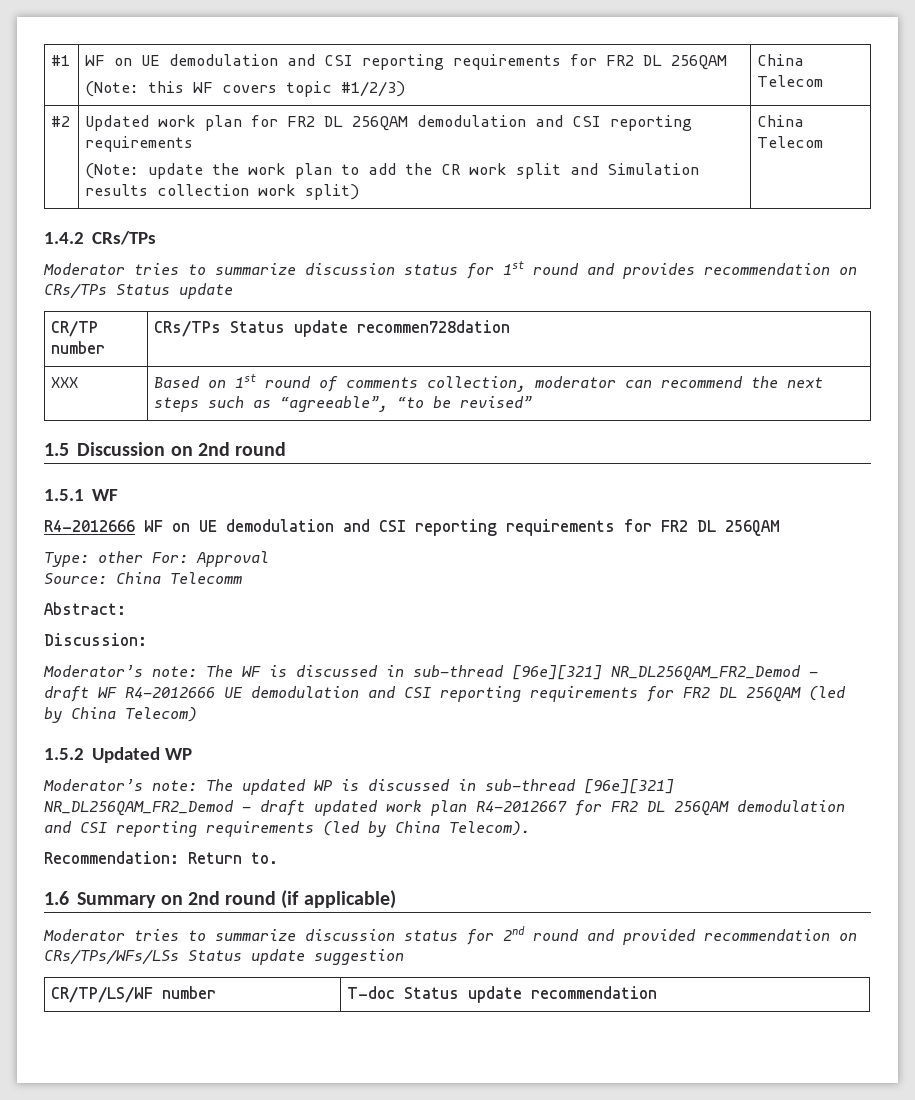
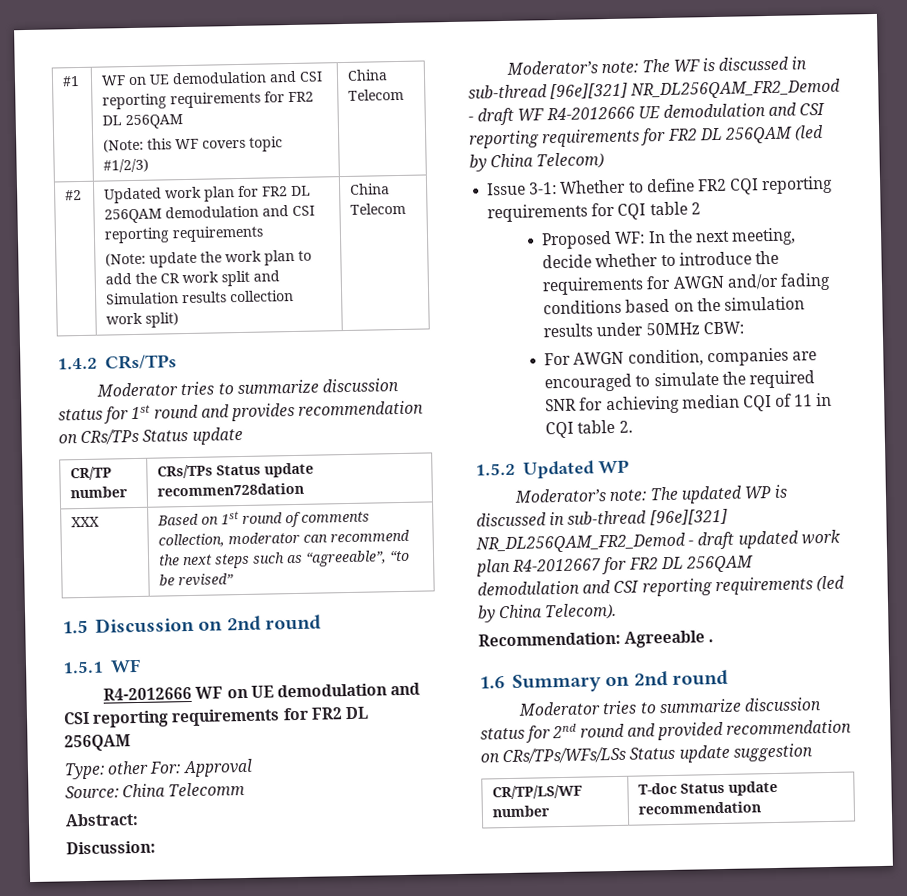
+ Issue 3-1: Whether to define FR2 CQI reporting requirements for CQI table 2
+ Proposed WF: In the next meeting, decide whether to introduce the requirements for AWGN and/or fading conditions based on the simulation results under 50MHz CBW:
+ For AWGN condition, companies are encouraged to simulate the required SNR for achieving median CQI of 11 in CQI table 2.
- Recommendation: Return to.
+ Recommendation: Agreeable .
- 1.6 Summary on 2nd round (if applicable)
+ 1.6 Summary on 2nd round

